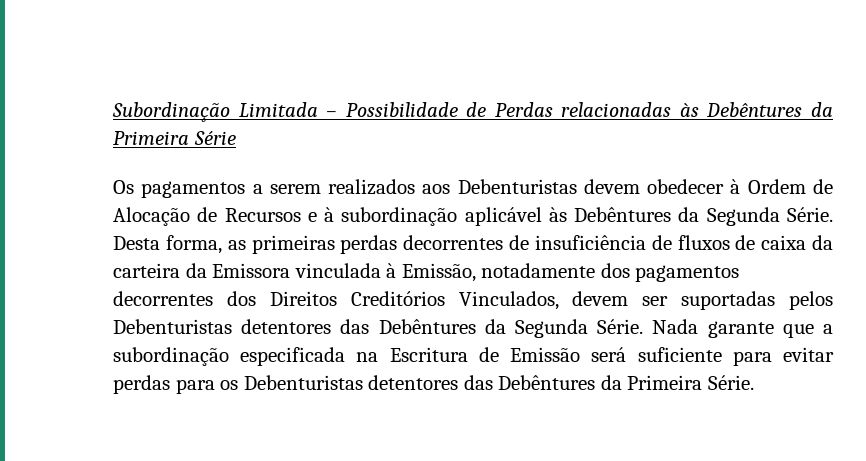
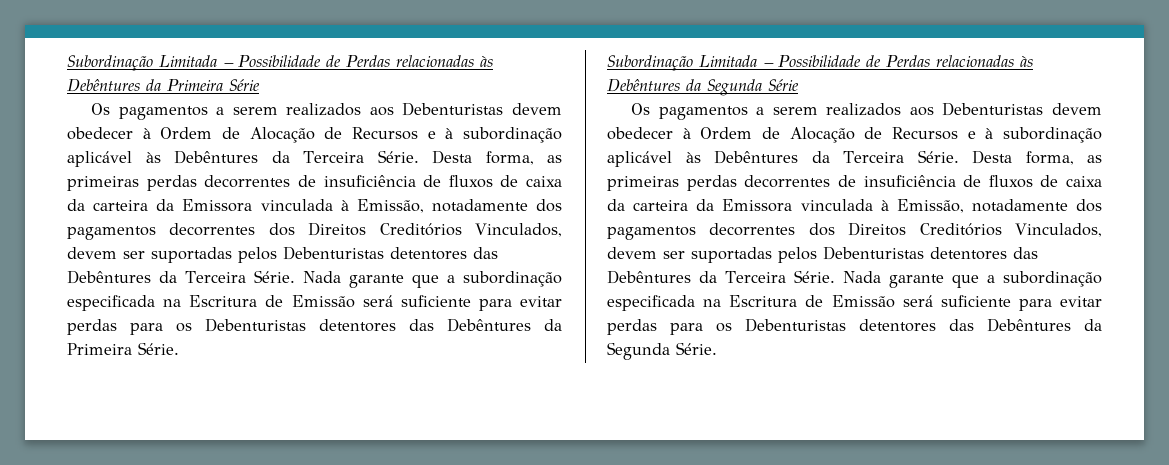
  Subordinação Limitada – Possibilidade de Perdas relacionadas às Debêntures da Primeira Série
- Os pagamentos a serem realizados aos Debenturistas devem obedecer à Ordem de Alocação de Recursos e à subordinação aplicável às Debêntures da Segunda Série. Desta forma, as primeiras perdas decorrentes de insuficiência de fluxos de caixa da carteira da Emissora vinculada à Emissão, notadamente dos pagamentos decorrentes dos Direitos Creditórios Vinculados, devem ser suportadas pelos Debenturistas detentores das Debêntures da Segunda Série.
+ Os pagamentos a serem realizados aos Debenturistas devem obedecer à Ordem de Alocação de Recursos e à subordinação aplicável às Debêntures da Terceira Série. Desta forma, as primeiras perdas decorrentes de insuficiência de fluxos de caixa da carteira da Emissora vinculada à Emissão, notadamente dos pagamentos decorrentes dos Direitos Creditórios Vinculados, devem ser suportadas pelos Debenturistas detentores das Debêntures da Terceira Série.
+ Subordinação Limitada – Possibilidade de Perdas relacionadas às Debêntures da Segunda Série
+ Os pagamentos a serem realizados aos Debenturistas devem obedecer à Ordem de Alocação de Recursos e à subordinação aplicável às Debêntures da Terceira Série. Desta forma, as primeiras perdas decorrentes de insuficiência de fluxos de caixa da carteira da Emissora vinculada à Emissão, notadamente dos pagamentos decorrentes dos Direitos Creditórios Vinculados, devem ser suportadas pelos Debenturistas detentores das Debêntures da Terceira Série. Nada garante que a subordinação especificada na Escritura de Emissão será suficiente para evitar perdas para os Debenturistas detentores das Debêntures da Segunda Série.

